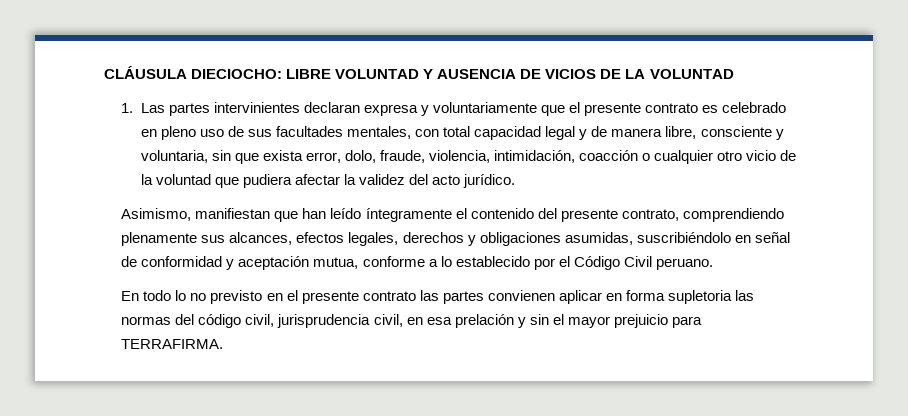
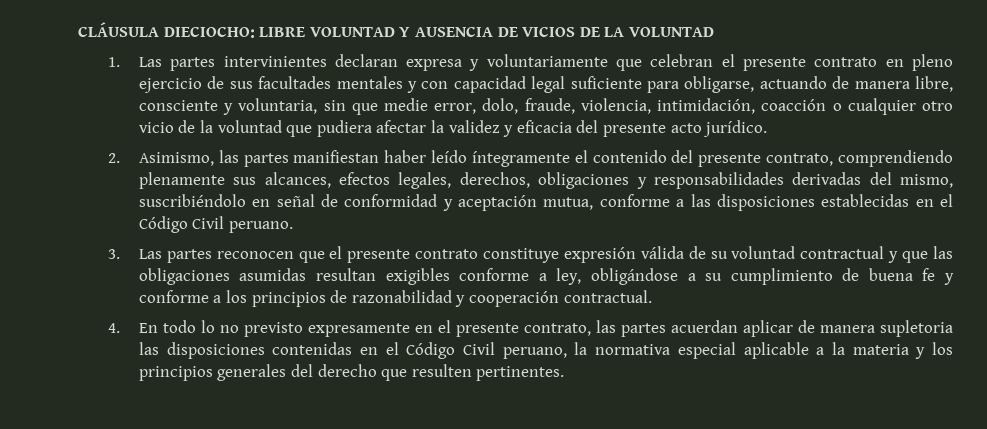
- 1. Las partes intervinientes declaran expresa y voluntariamente que el presente contrato es celebrado en pleno uso de sus facultades mentales, con total capacidad legal y de manera libre, consciente y voluntaria, sin que exista error, dolo, fraude, violencia, intimidación, coacción o cualquier otro vicio de la voluntad que pudiera afectar la validez del acto jurídico.
- Asimismo, manifiestan que han leído íntegramente el contenido del presente contrato, comprendiendo plenamente sus alcances, efectos legales, derechos y obligaciones asumidas, suscribiéndolo en señal de conformidad y aceptación mutua, conforme a lo establecido por el Código Civil peruano.
+ 1. Las partes intervinientes declaran expresa y voluntariamente que celebran el presente contrato en pleno ejercicio de sus facultades mentales y con capacidad legal suficiente para obligarse, actuando de manera libre, consciente y voluntaria, sin que medie error, dolo, fraude, violencia, intimidación, coacción o cualquier otro vicio de la voluntad que pudiera afectar la validez y eficacia del presente acto jurídico.
+ 2. Asimismo, las partes manifiestan haber leído íntegramente el contenido del presente contrato, comprendiendo plenamente sus alcances, efectos legales, derechos, obligaciones y responsabilidades derivadas del mismo, suscribiéndolo en señal de conformidad y aceptación mutua, conforme a las disposiciones establecidas en el Código Civil peruano.
- En todo lo no previsto en el presente contrato las partes convienen aplicar en forma supletoria las normas del código civil, jurisprudencia civil, en esa prelación y sin el mayor prejuicio para TERRAFIRMA.
+ 3. Las partes reconocen que el presente contrato constituye expresión válida de su voluntad contractual y que las obligaciones asumidas resultan exigibles conforme a ley, obligándose a su cumplimiento de buena fe y conforme a los principios de razonabilidad y cooperación contractual.
+ 4. En todo lo no previsto expresamente en el presente contrato, las partes acuerdan aplicar de manera supletoria las disposiciones contenidas en el Código Civil peruano, la normativa especial aplicable a la materia y los principios generales del derecho que resulten pertinentes.

